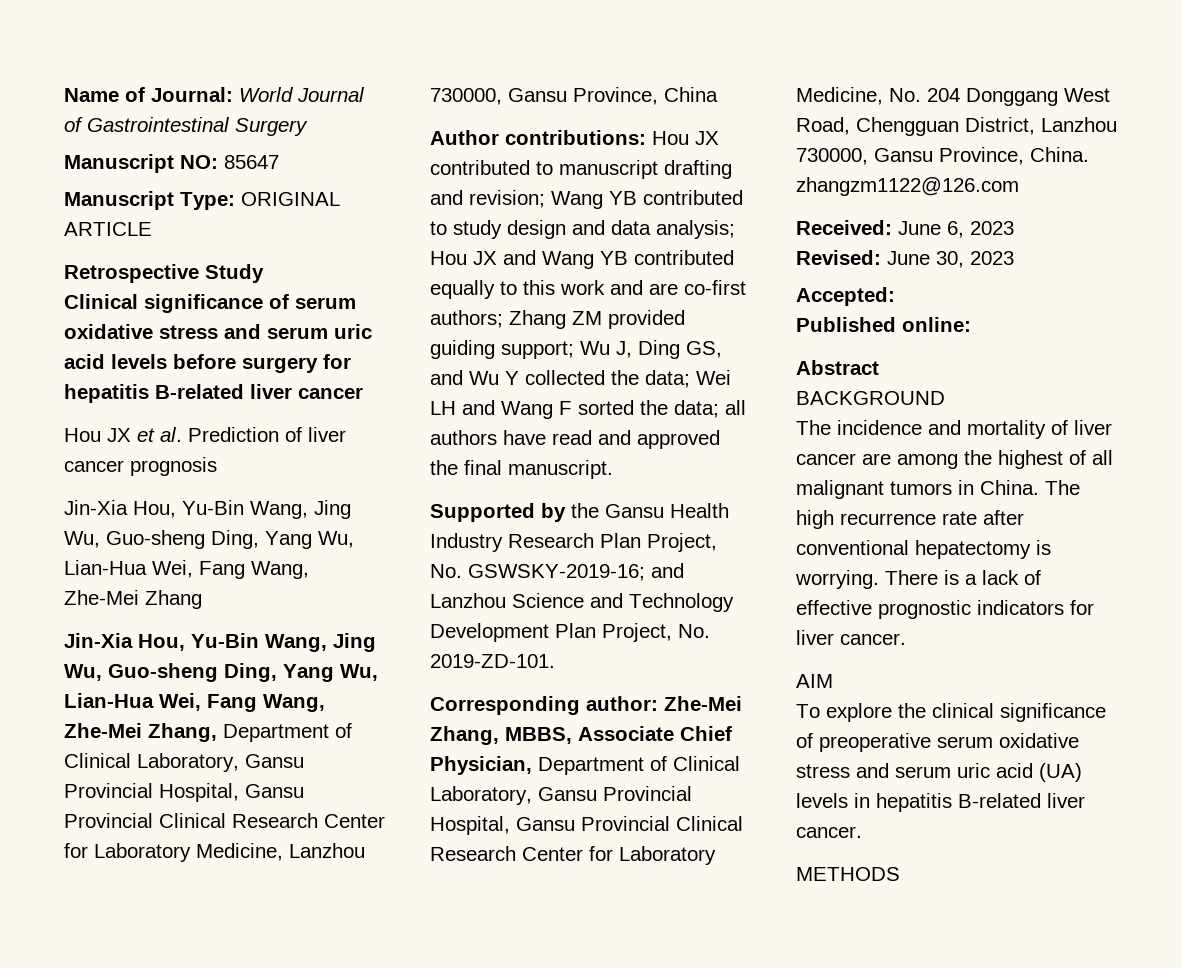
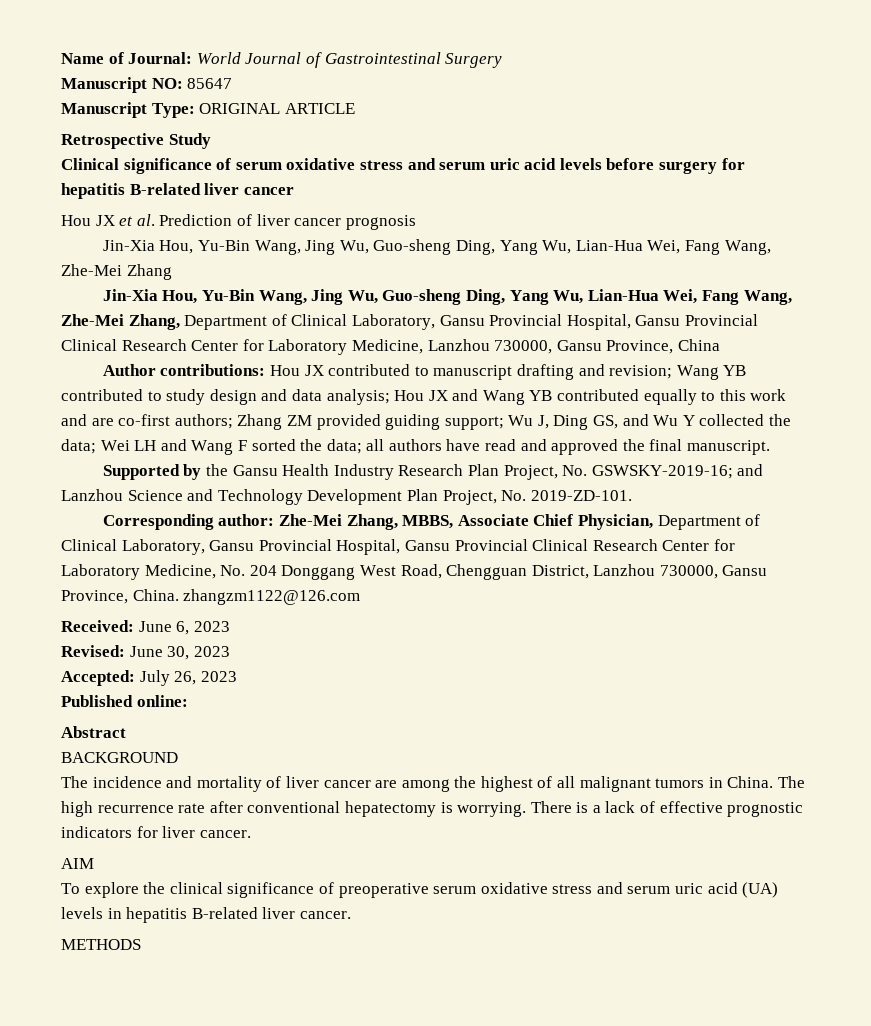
- Accepted:
+ Accepted: July 26, 2023

